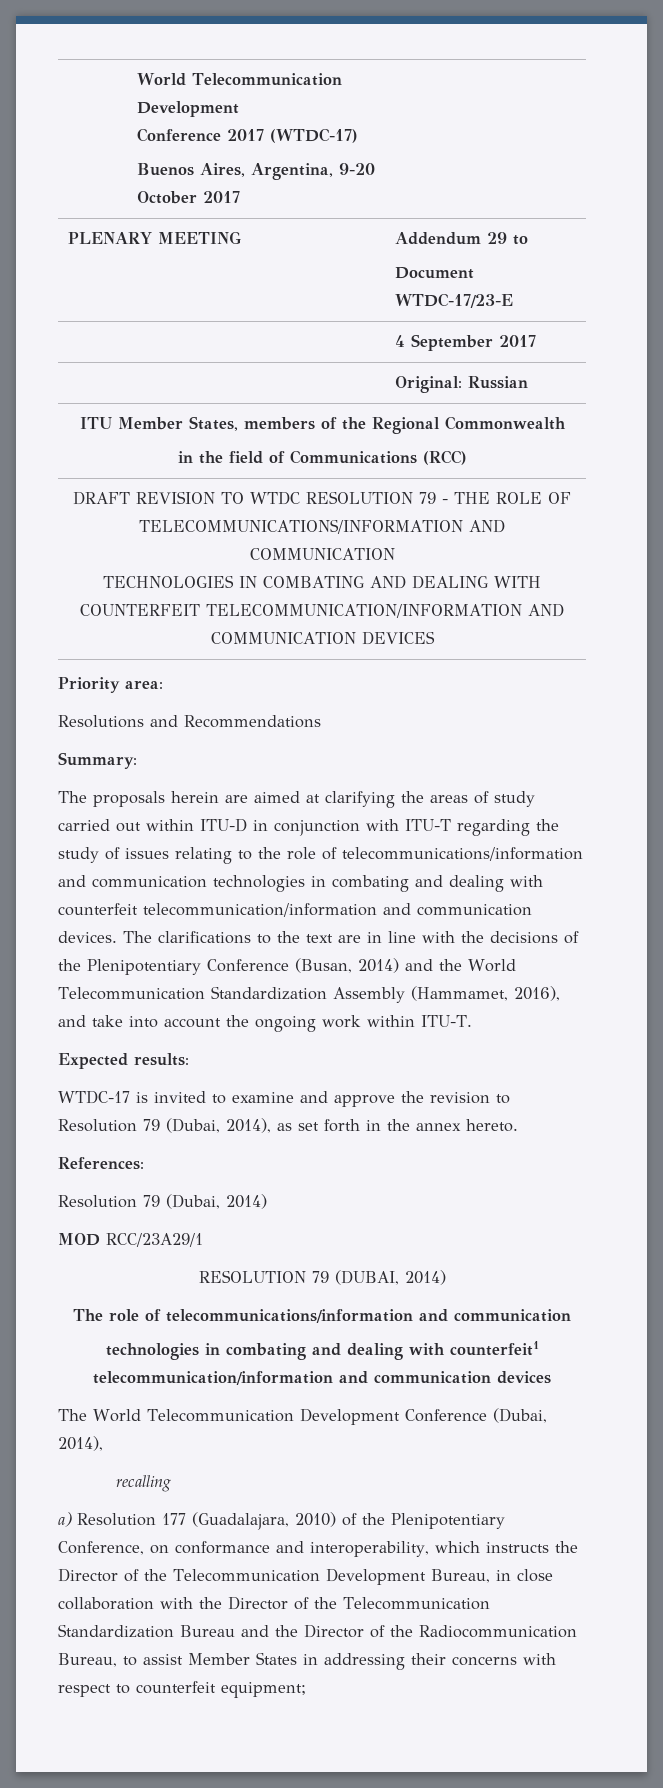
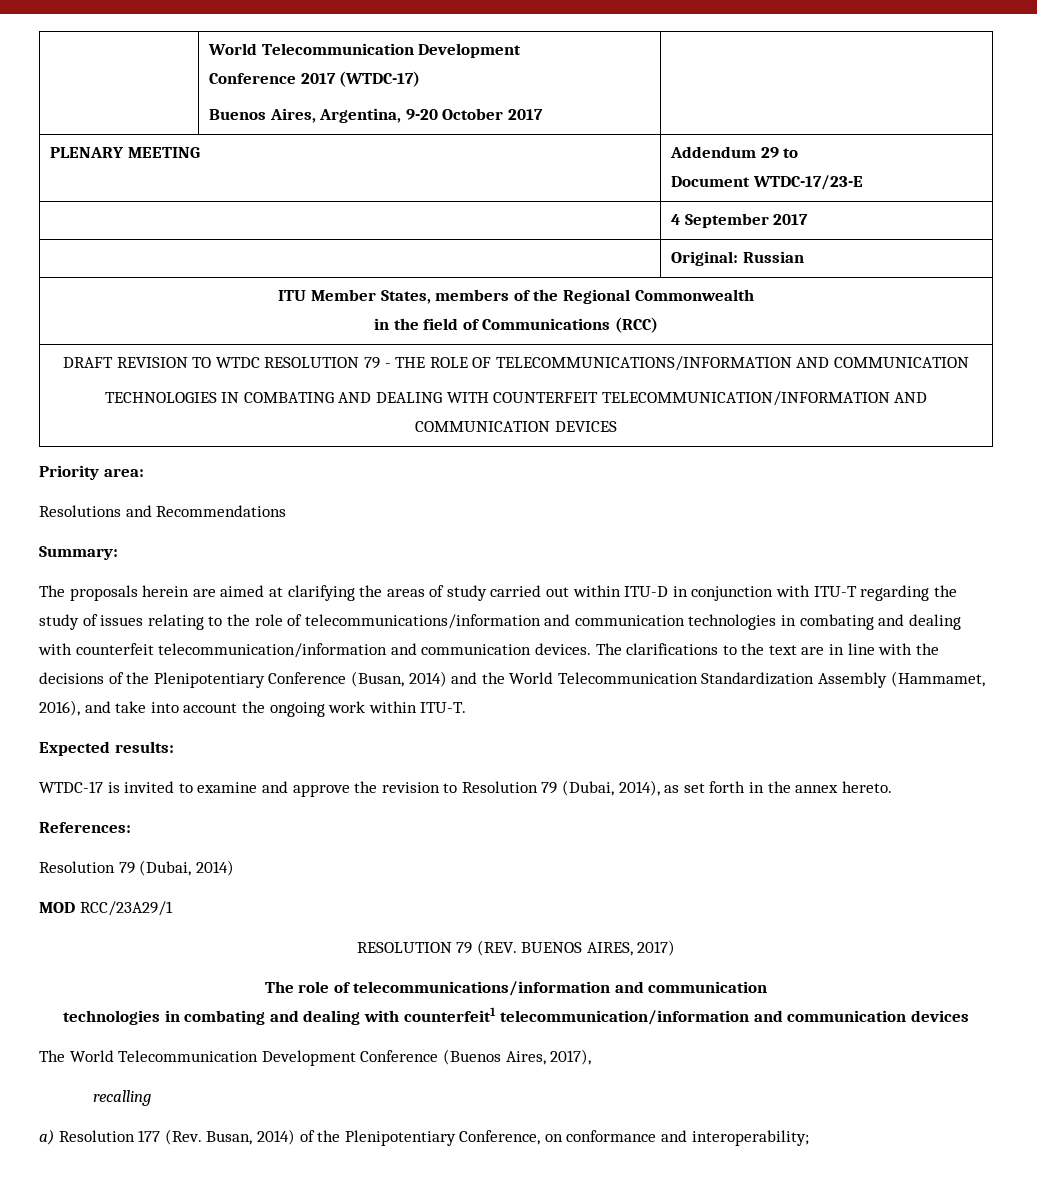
- RESOLUTION 79 (DUBAI, 2014)
+ RESOLUTION 79 (REV. BUENOS AIRES, 2017)
- The World Telecommunication Development Conference (Dubai, 2014),
+ The World Telecommunication Development Conference (Buenos Aires, 2017),
- a) Resolution 177 (Guadalajara, 2010) of the Plenipotentiary Conference, on conformance and interoperability, which instructs the Director of the Telecommunication Development Bureau, in close collaboration with the Director of the Telecommunication Standardization Bureau and the Director of the Radiocommunication Bureau, to assist Member States in addressing their concerns with respect to counterfeit equipment;
+ a) Resolution 177 (Rev. Busan, 2014) of the Plenipotentiary Conference, on conformance and interoperability;

